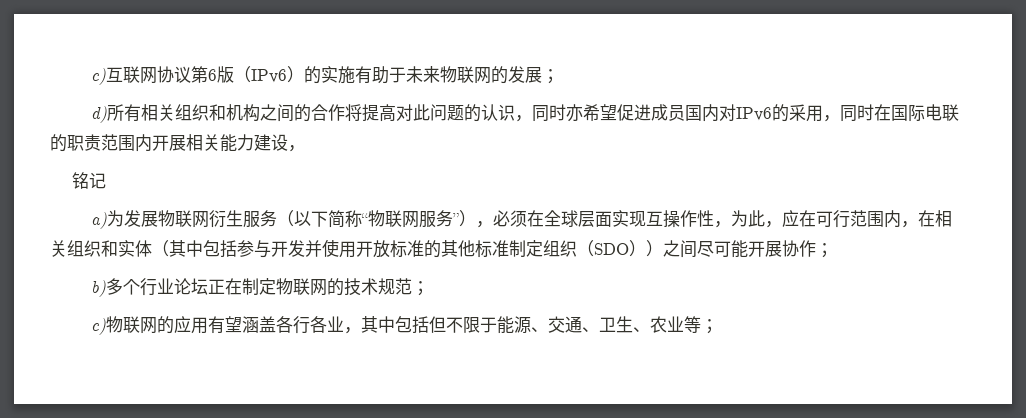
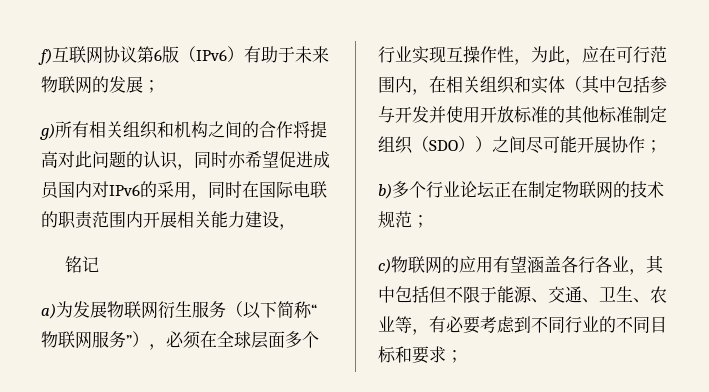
- c)互联网协议第6版（IPv6）的实施有助于未来物联网的发展；
+ f)互联网协议第6版（IPv6）有助于未来物联网的发展；
- d)所有相关组织和机构之间的合作将提高对此问题的认识，同时亦希望促进成员国内对IPv6的采用，同时在国际电联的职责范围内开展相关能力建设，
+ g)所有相关组织和机构之间的合作将提高对此问题的认识，同时亦希望促进成员国内对IPv6的采用，同时在国际电联的职责范围内开展相关能力建设，
- a)为发展物联网衍生服务（以下简称“物联网服务”），必须在全球层面实现互操作性，为此，应在可行范围内，在相关组织和实体（其中包括参与开发并使用开放标准的其他标准制定组织（SDO））之间尽可能开展协作；
+ a)为发展物联网衍生服务（以下简称“物联网服务”），必须在全球层面多个行业实现互操作性，为此，应在可行范围内，在相关组织和实体（其中包括参与开发并使用开放标准的其他标准制定组织（SDO））之间尽可能开展协作；
- c)物联网的应用有望涵盖各行各业，其中包括但不限于能源、交通、卫生、农业等；
+ c)物联网的应用有望涵盖各行各业，其中包括但不限于能源、交通、卫生、农业等，有必要考虑到不同行业的不同目标和要求；

